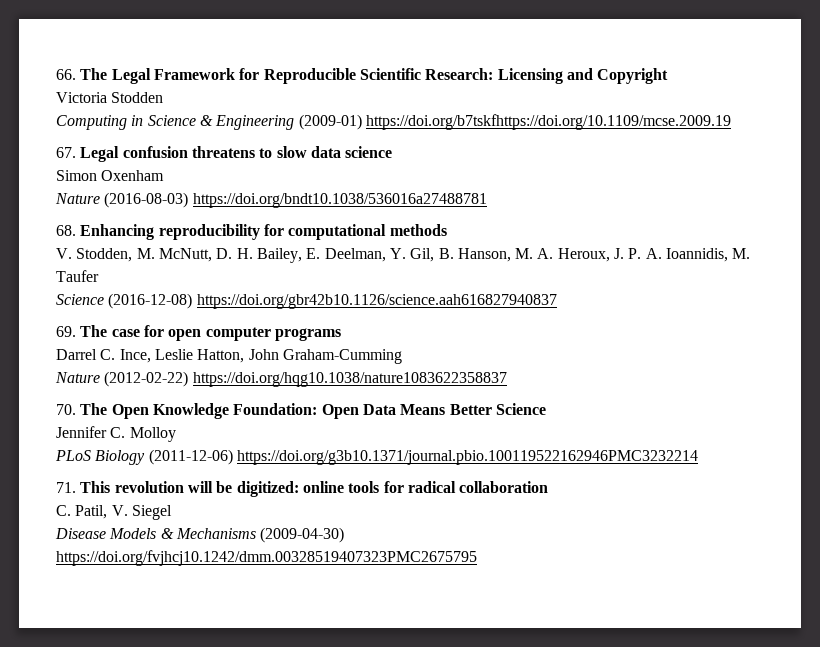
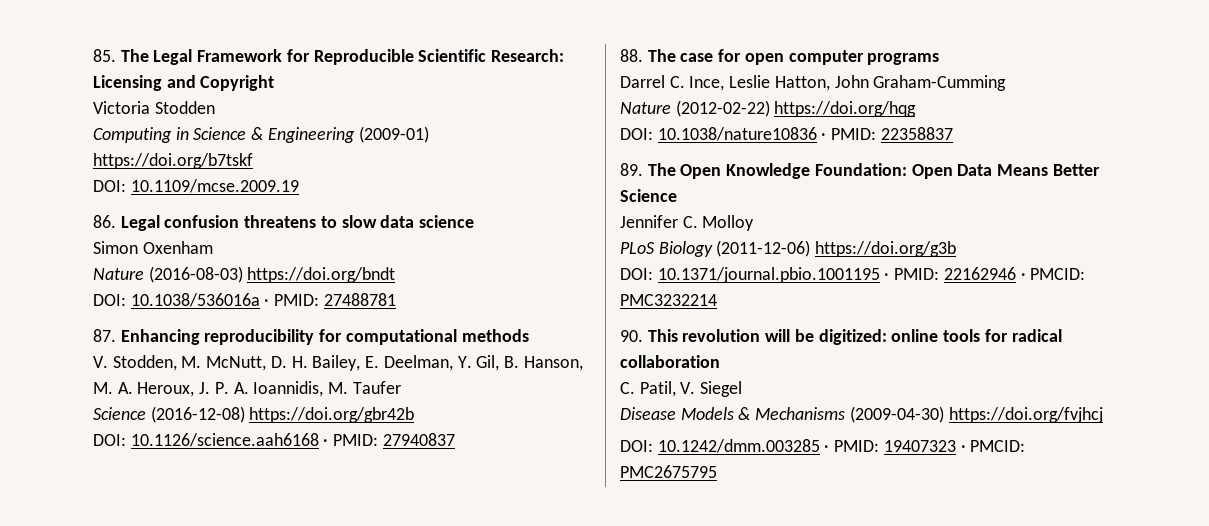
- 66. The Legal Framework for Reproducible Scientific Research: Licensing and Copyright
+ 85. The Legal Framework for Reproducible Scientific Research: Licensing and Copyright
- Computing in Science & Engineering (2009-01) https://doi.org/b7tskfhttps://doi.org/10.1109/mcse.2009.19
- 67. Legal confusion threatens to slow data science
+ Computing in Science & Engineering (2009-01) https://doi.org/b7tskf
+ DOI: 10.1109/mcse.2009.19
+ 86. Legal confusion threatens to slow data science
- Nature (2016-08-03) https://doi.org/bndt10.1038/536016a27488781
- 68. Enhancing reproducibility for computational methods
+ Nature (2016-08-03) https://doi.org/bndt
+ DOI: 10.1038/536016a · PMID: 27488781
+ 87. Enhancing reproducibility for computational methods
- Science (2016-12-08) https://doi.org/gbr42b10.1126/science.aah616827940837
- 69. The case for open computer programs
+ Science (2016-12-08) https://doi.org/gbr42b
+ DOI: 10.1126/science.aah6168 · PMID: 27940837
+ 88. The case for open computer programs
- Nature (2012-02-22) https://doi.org/hqg10.1038/nature1083622358837
- 70. The Open Knowledge Foundation: Open Data Means Better Science
+ Nature (2012-02-22) https://doi.org/hqg
+ DOI: 10.1038/nature10836 · PMID: 22358837
+ 89. The Open Knowledge Foundation: Open Data Means Better Science
- PLoS Biology (2011-12-06) https://doi.org/g3b10.1371/journal.pbio.100119522162946PMC3232214
- 71. This revolution will be digitized: online tools for radical collaboration
+ PLoS Biology (2011-12-06) https://doi.org/g3b
+ DOI: 10.1371/journal.pbio.1001195 · PMID: 22162946 · PMCID: PMC3232214
+ 90. This revolution will be digitized: online tools for radical collaboration
- Disease Models & Mechanisms (2009-04-30) https://doi.org/fvjhcj10.1242/dmm.00328519407323PMC2675795
+ Disease Models & Mechanisms (2009-04-30) https://doi.org/fvjhcj
+ DOI: 10.1242/dmm.003285 · PMID: 19407323 · PMCID: PMC2675795

